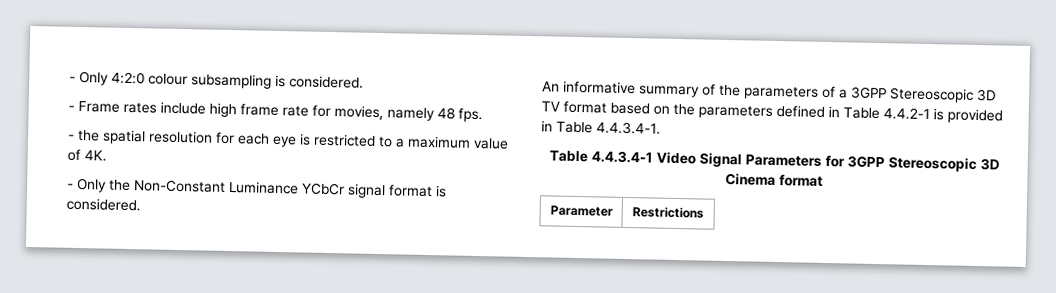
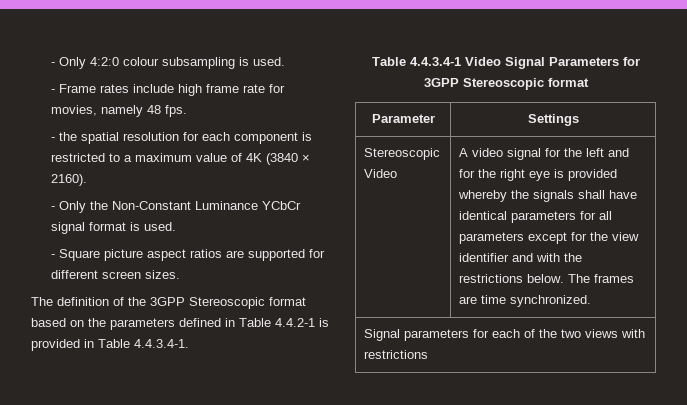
- - Only 4:2:0 colour subsampling is considered.
+ - Only 4:2:0 colour subsampling is used.
- - the spatial resolution for each eye is restricted to a maximum value of 4K.
+ - the spatial resolution for each component is restricted to a maximum value of 4K (3840 × 2160).
- - Only the Non-Constant Luminance YCbCr signal format is considered.
- An informative summary of the parameters of a 3GPP Stereoscopic 3D TV format based on the parameters defined in Table 4.4.2-1 is provided in Table 4.4.3.4-1.
+ - Only the Non-Constant Luminance YCbCr signal format is used.
+ - Square picture aspect ratios are supported for different screen sizes.
+ The definition of the 3GPP Stereoscopic format based on the parameters defined in Table 4.4.2-1 is provided in Table 4.4.3.4-1.
- Table 4.4.3.4-1 Video Signal Parameters for 3GPP Stereoscopic 3D Cinema format
+ Table 4.4.3.4-1 Video Signal Parameters for 3GPP Stereoscopic format
- Parameter | Restrictions
+ Parameter | Settings
+ Stereoscopic Video | A video signal for the left and for the right eye is provided whereby the signals shall have identical parameters for all parameters except for the view identifier and with the restrictions below. The frames are time synchronized.
+ Signal parameters for each of the two views with restrictions

